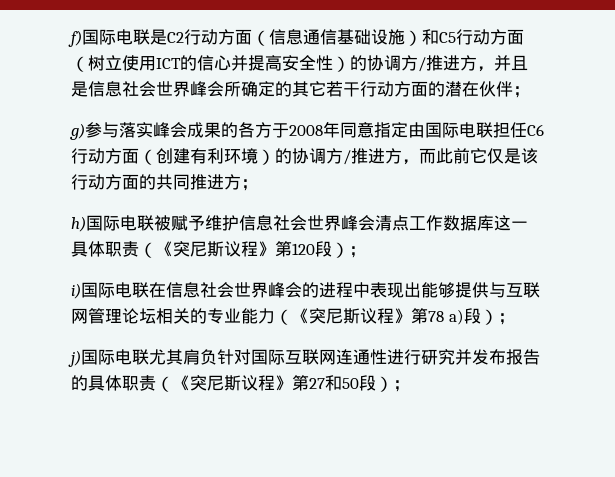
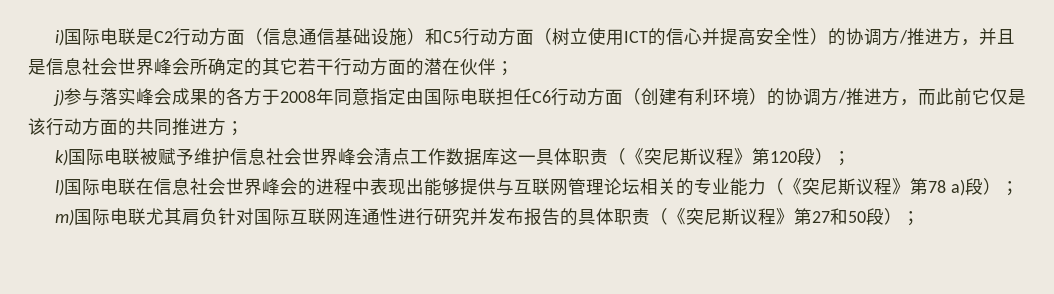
- f)国际电联是C2行动方面（信息通信基础设施）和C5行动方面（树立使用ICT的信心并提高安全性）的协调方/推进方，并且是信息社会世界峰会所确定的其它若干行动方面的潜在伙伴；
+ i)国际电联是C2行动方面（信息通信基础设施）和C5行动方面（树立使用ICT的信心并提高安全性）的协调方/推进方，并且是信息社会世界峰会所确定的其它若干行动方面的潜在伙伴；
- g)参与落实峰会成果的各方于2008年同意指定由国际电联担任C6行动方面（创建有利环境）的协调方/推进方，而此前它仅是该行动方面的共同推进方；
+ j)参与落实峰会成果的各方于2008年同意指定由国际电联担任C6行动方面（创建有利环境）的协调方/推进方，而此前它仅是该行动方面的共同推进方；
- h)国际电联被赋予维护信息社会世界峰会清点工作数据库这一具体职责（《突尼斯议程》第120段）；
+ k)国际电联被赋予维护信息社会世界峰会清点工作数据库这一具体职责（《突尼斯议程》第120段）；
- i)国际电联在信息社会世界峰会的进程中表现出能够提供与互联网管理论坛相关的专业能力（《突尼斯议程》第78 a)段）；
+ l)国际电联在信息社会世界峰会的进程中表现出能够提供与互联网管理论坛相关的专业能力（《突尼斯议程》第78 a)段）；
- j)国际电联尤其肩负针对国际互联网连通性进行研究并发布报告的具体职责（《突尼斯议程》第27和50段）；
+ m)国际电联尤其肩负针对国际互联网连通性进行研究并发布报告的具体职责（《突尼斯议程》第27和50段）；

